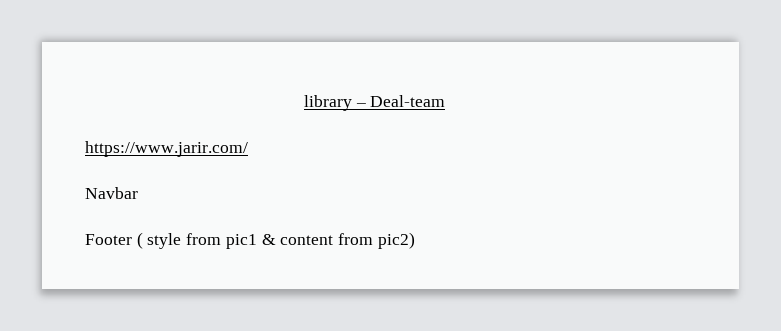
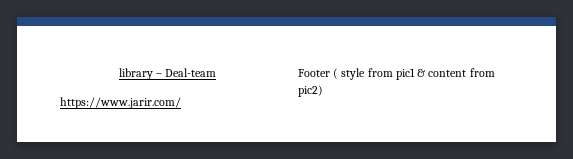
- Navbar

